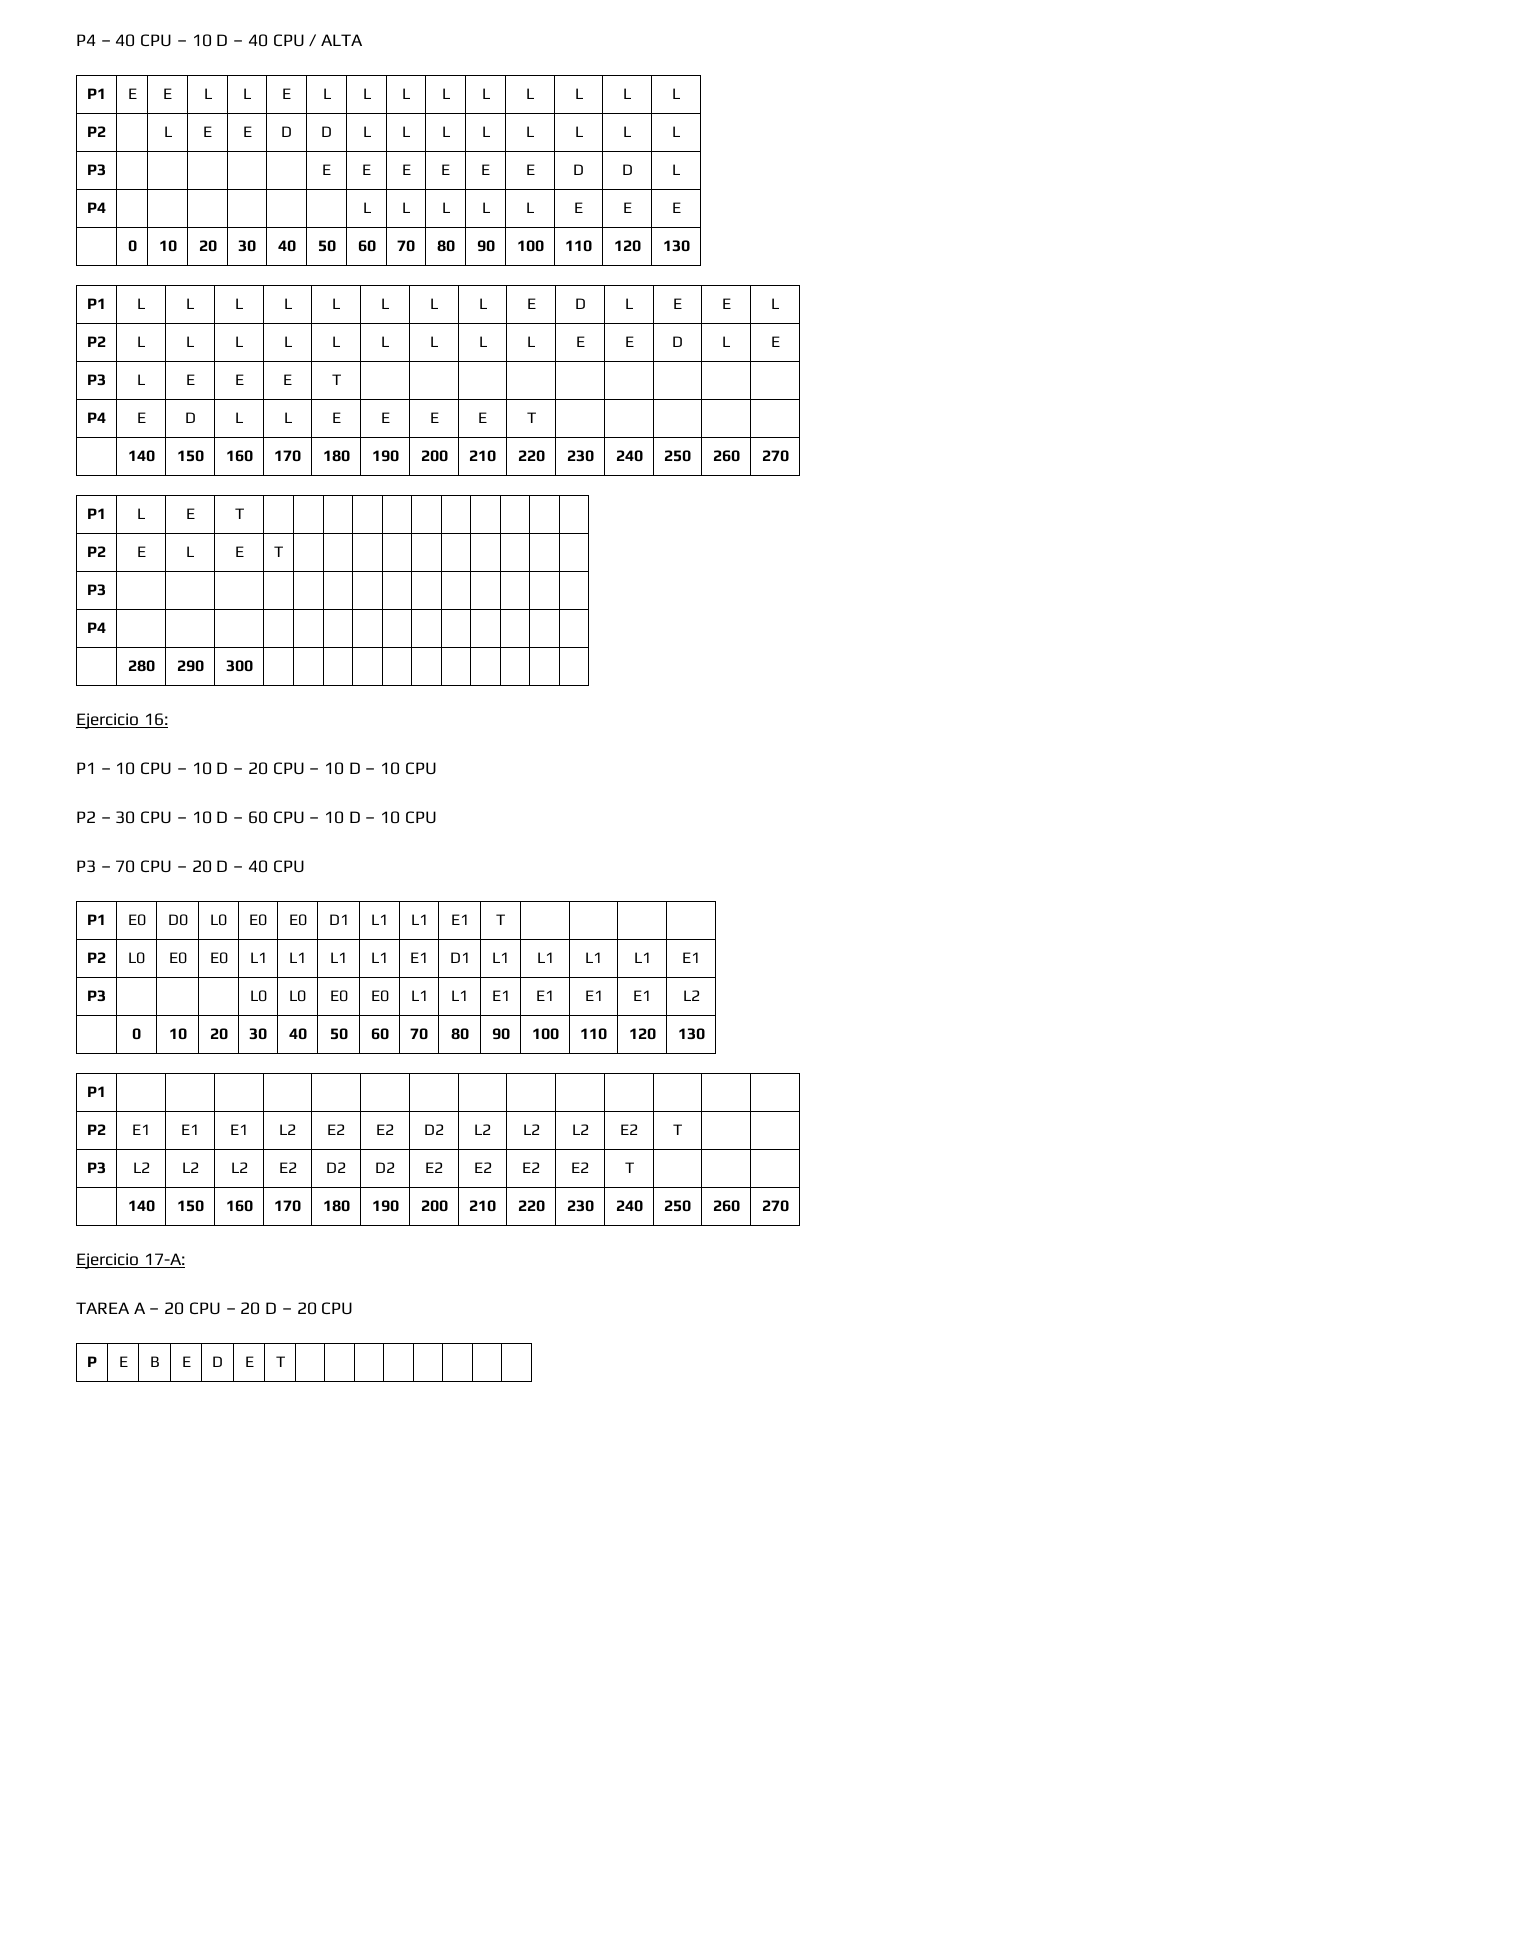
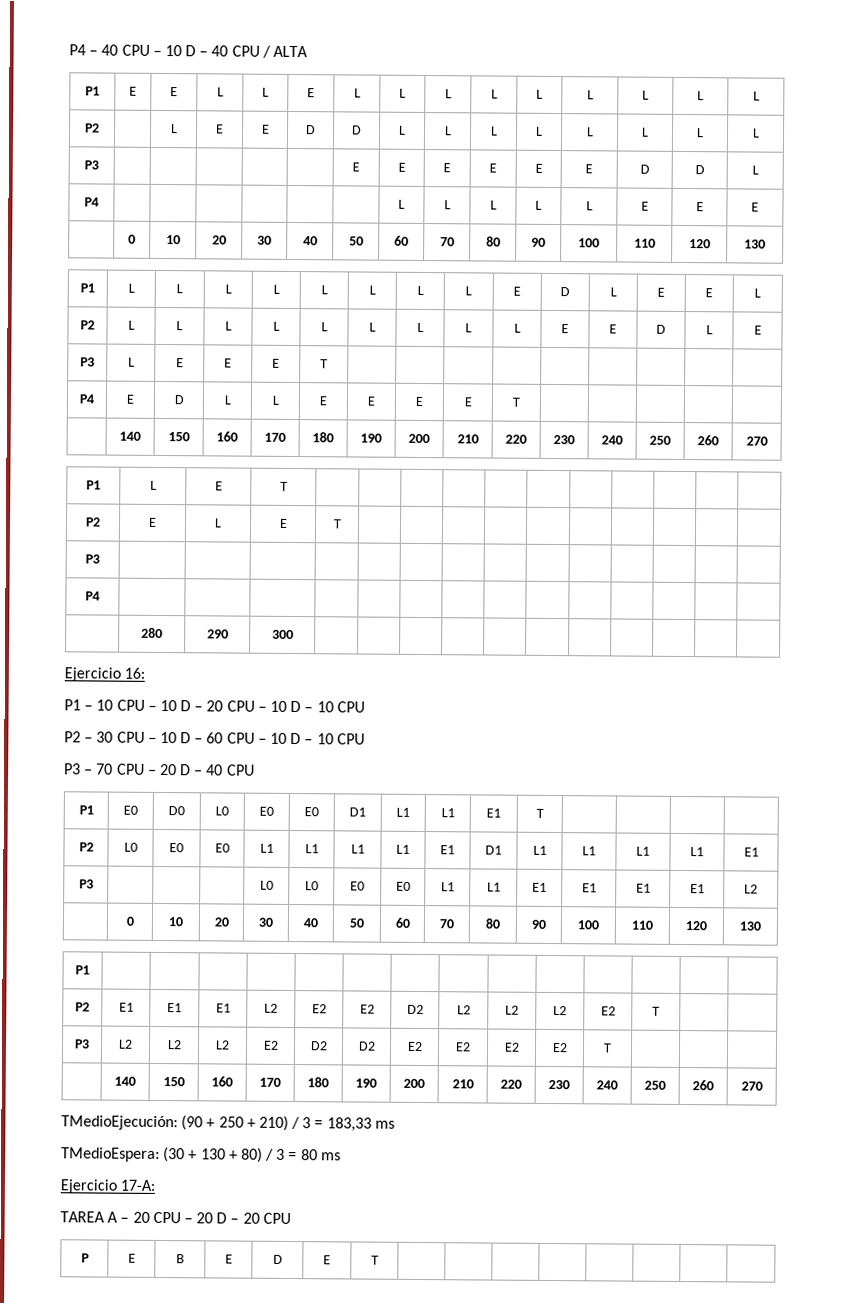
+ TMedioEjecución: (90 + 250 + 210) / 3 = 183,33 ms
+ TMedioEspera: (30 + 130 + 80) / 3 = 80 ms

